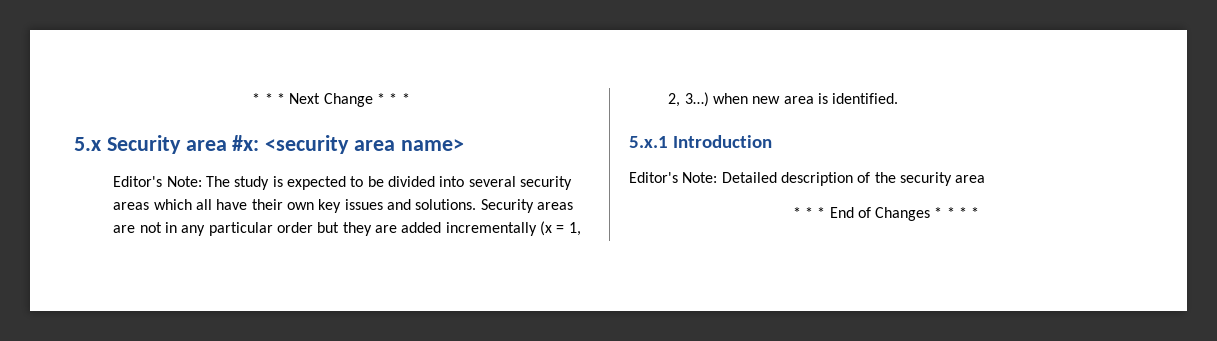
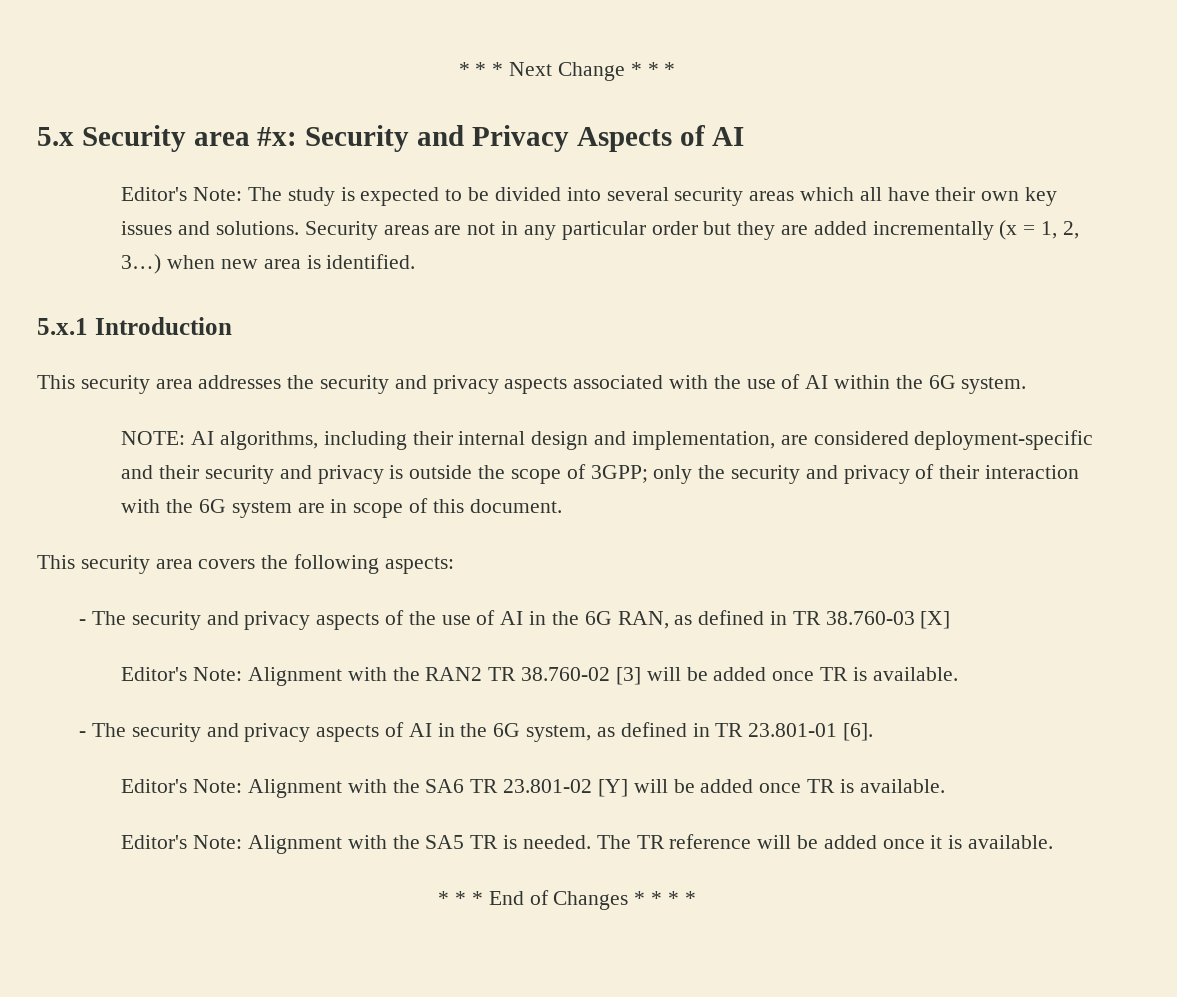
- 5.x Security area #x: <security area name>
+ 5.x Security area #x: Security and Privacy Aspects of AI
- Editor's Note: Detailed description of the security area
+ This security area addresses the security and privacy aspects associated with the use of AI within the 6G system.
+ NOTE: AI algorithms, including their internal design and implementation, are considered deployment-specific and their security and privacy is outside the scope of 3GPP; only the security and privacy of their interaction with the 6G system are in scope of this document.
+ This security area covers the following aspects:
+ - The security and privacy aspects of the use of AI in the 6G RAN, as defined in TR 38.760-03 [X]
+ Editor's Note: Alignment with the RAN2 TR 38.760-02 [3] will be added once TR is available.
+ - The security and privacy aspects of AI in the 6G system, as defined in TR 23.801-01 [6].
+ Editor's Note: Alignment with the SA6 TR 23.801-02 [Y] will be added once TR is available.
+ Editor's Note: Alignment with the SA5 TR is needed. The TR reference will be added once it is available.

